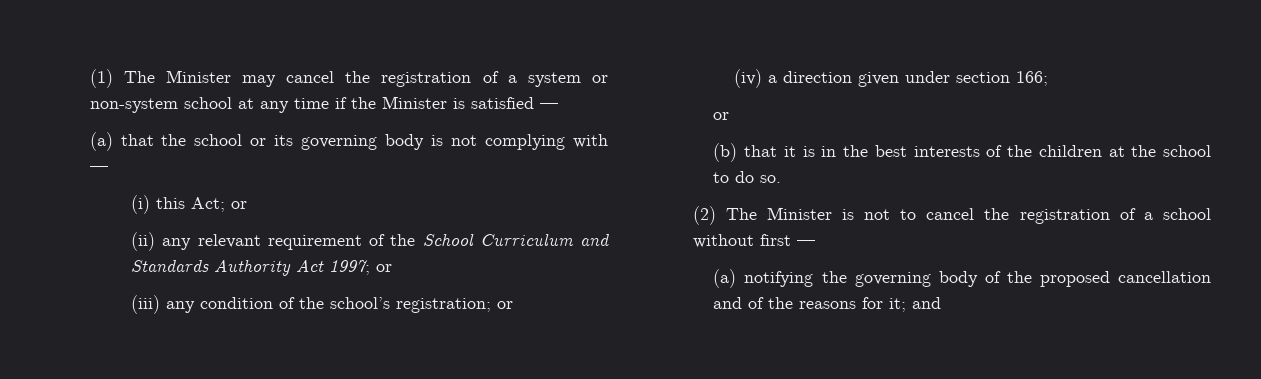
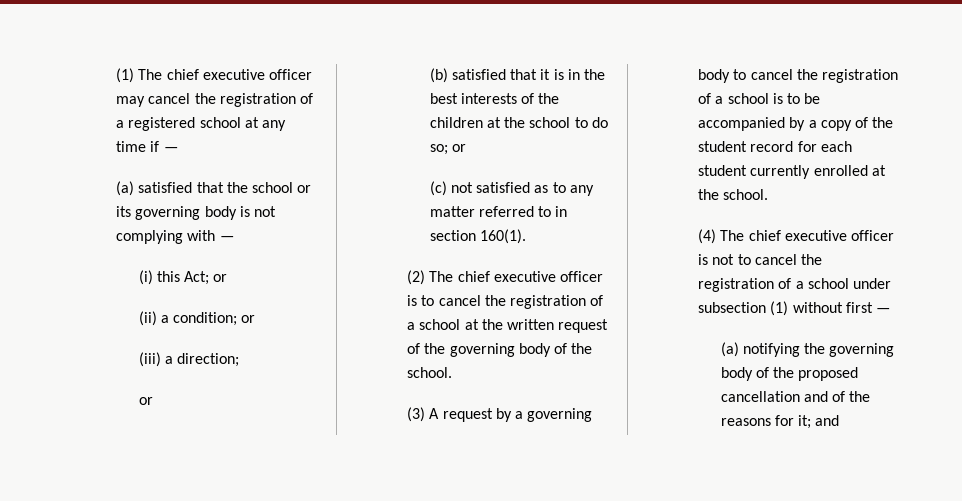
- (1) The Minister may cancel the registration of a system or non-system school at any time if the Minister is satisfied —
- (a) that the school or its governing body is not complying with —
+ (1) The chief executive officer may cancel the registration of a registered school at any time if —
+ (a) satisfied that the school or its governing body is not complying with —
- (ii) any relevant requirement of the School Curriculum and Standards Authority Act 1997; or
- (iii) any condition of the school’s registration; or
- (iv) a direction given under section 166;
+ (ii) a condition; or
+ (iii) a direction;
- (b) that it is in the best interests of the children at the school to do so.
- (2) The Minister is not to cancel the registration of a school without first —
+ (b) satisfied that it is in the best interests of the children at the school to do so; or
+ (c) not satisfied as to any matter referred to in section 160(1).
+ (2) The chief executive officer is to cancel the registration of a school at the written request of the governing body of the school.
+ (3) A request by a governing body to cancel the registration of a school is to be accompanied by a copy of the student record for each student currently enrolled at the school.
+ (4) The chief executive officer is not to cancel the registration of a school under subsection (1) without first —

